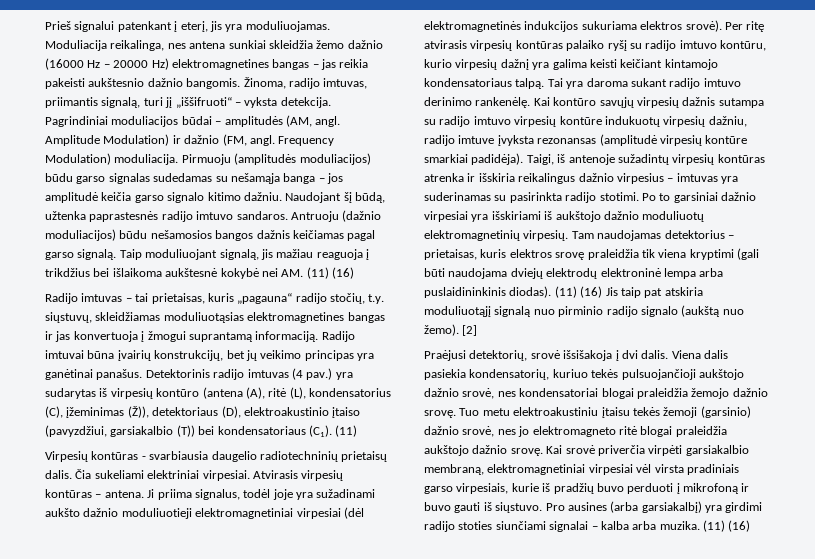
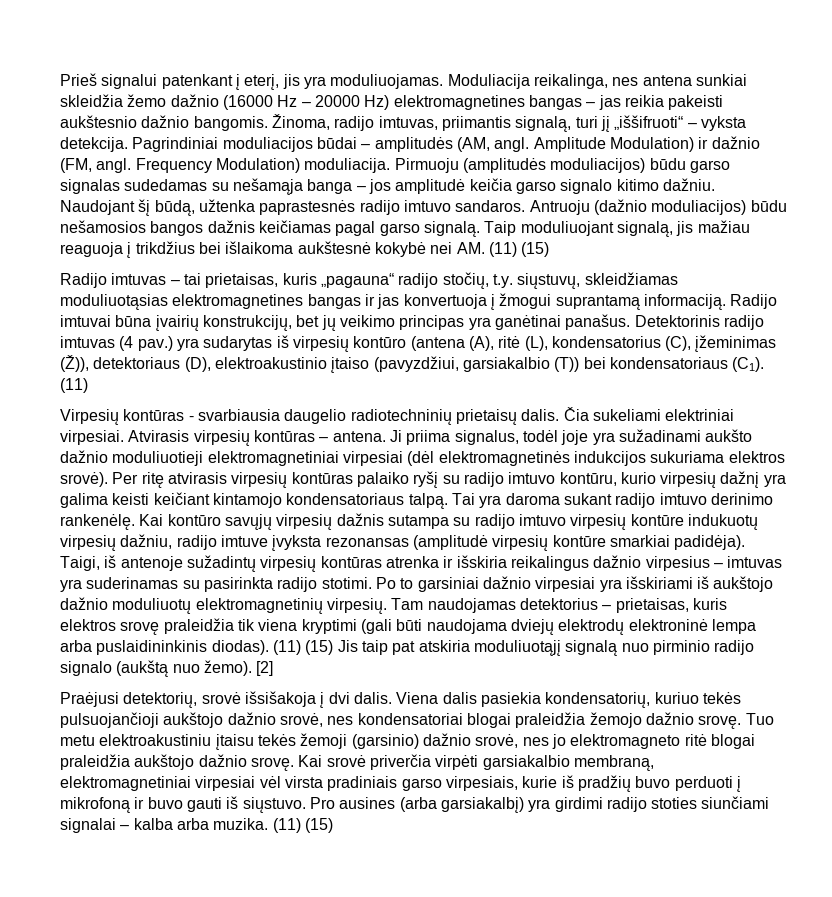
- Taip moduliuojant signalą, jis mažiau reaguoja į trikdžius bei išlaikoma aukštesnė kokybė nei AM. (11) (16)
+ Taip moduliuojant signalą, jis mažiau reaguoja į trikdžius bei išlaikoma aukštesnė kokybė nei AM. (11) (15)
- (11) (16) Jis taip pat atskiria moduliuotąjį signalą nuo pirminio radijo signalo (aukštą nuo žemo).
+ (11) (15) Jis taip pat atskiria moduliuotąjį signalą nuo pirminio radijo signalo (aukštą nuo žemo).
- Pro ausines (arba garsiakalbį) yra girdimi radijo stoties siunčiami signalai – kalba arba muzika. (11) (16)
+ Pro ausines (arba garsiakalbį) yra girdimi radijo stoties siunčiami signalai – kalba arba muzika. (11) (15)

